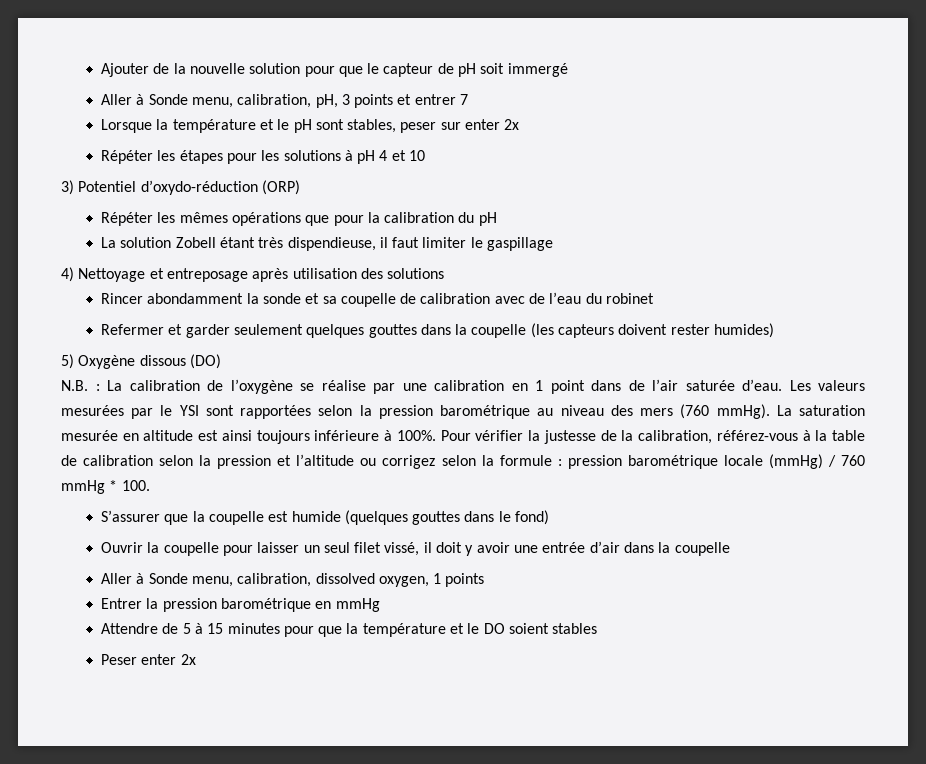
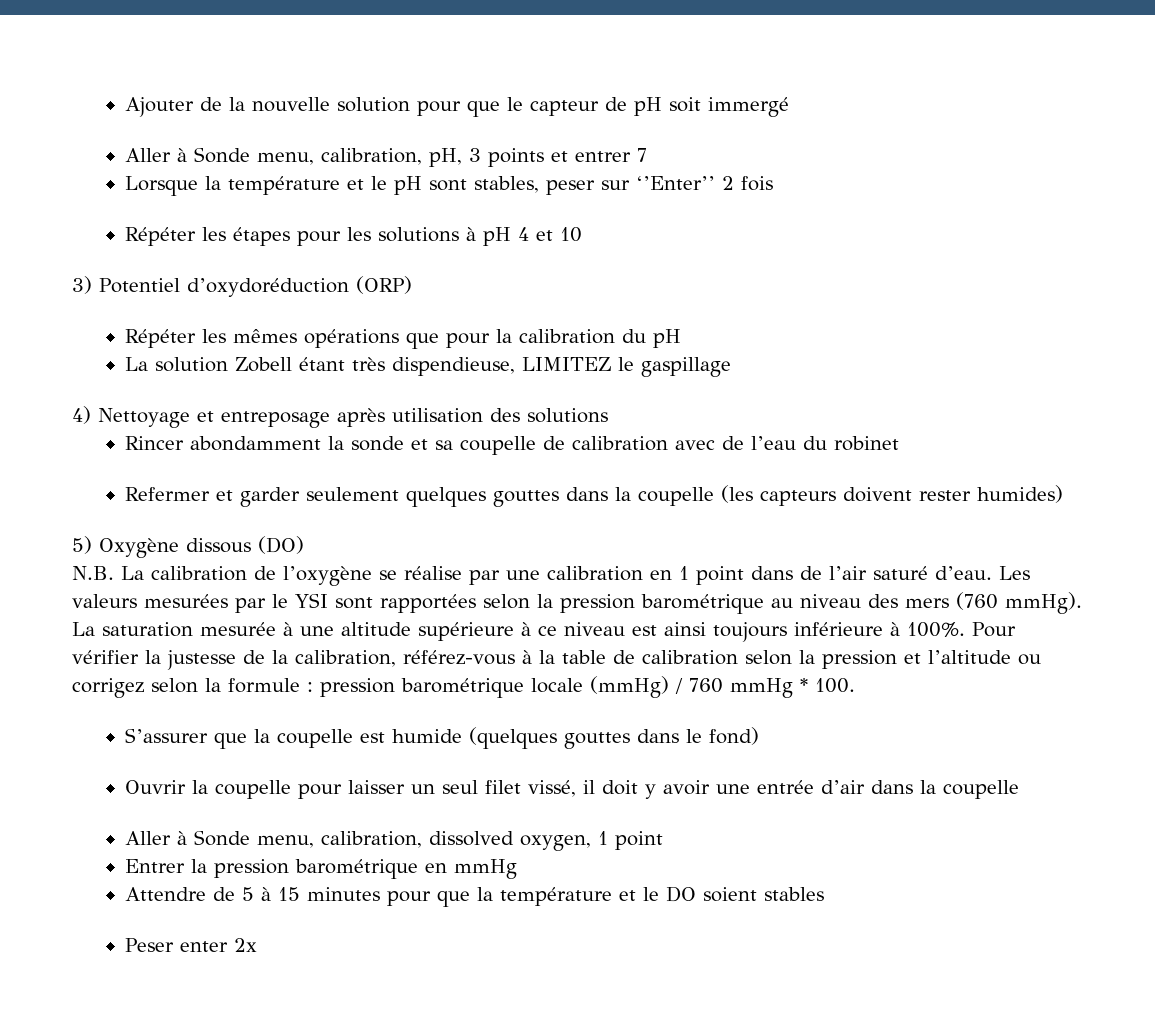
- Lorsque la température et le pH sont stables, peser sur enter 2x
+ Lorsque la température et le pH sont stables, peser sur ‘’Enter’’ 2 fois
- 3) Potentiel d’oxydo-réduction (ORP)
+ 3) Potentiel d’oxydoréduction (ORP)
- La solution Zobell étant très dispendieuse, il faut limiter le gaspillage
+ La solution Zobell étant très dispendieuse, LIMITEZ le gaspillage
- N.B. : La calibration de l’oxygène se réalise par une calibration en 1 point dans de l’air saturée d’eau.
+ N.B. La calibration de l’oxygène se réalise par une calibration en 1 point dans de l’air saturé d’eau.
- La saturation mesurée en altitude est ainsi toujours inférieure à 100%.
+ La saturation mesurée à une altitude supérieure à ce niveau est ainsi toujours inférieure à 100%.
- Aller à Sonde menu, calibration, dissolved oxygen, 1 points
+ Aller à Sonde menu, calibration, dissolved oxygen, 1 point

